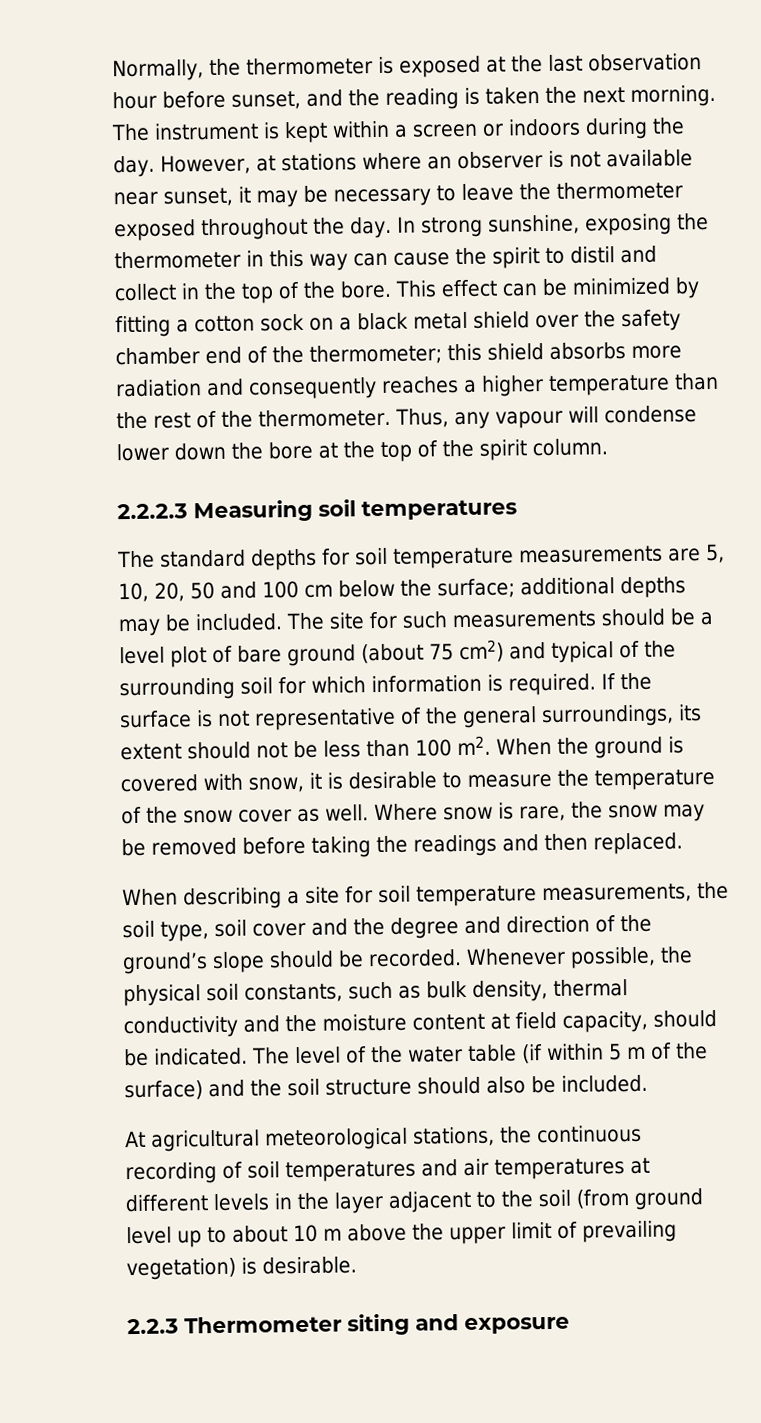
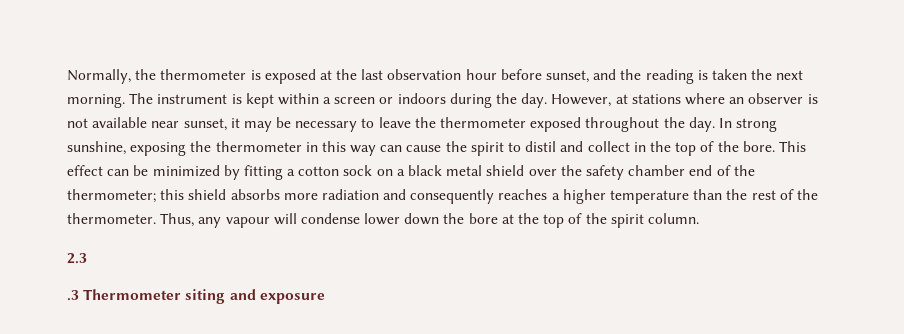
- 2.2.2.3 Measuring soil temperatures
- The standard depths for soil temperature measurements are 5, 10, 20, 50 and 100 cm below the surface; additional depths may be included. The site for such measurements should be a level plot of bare ground (about 75 cm2) and typical of the surrounding soil for which information is required. If the surface is not representative of the general surroundings, its extent should not be less than 100 m2. When the ground is covered with snow, it is desirable to measure the temperature of the snow cover as well. Where snow is rare, the snow may be removed before taking the readings and then replaced.
- When describing a site for soil temperature measurements, the soil type, soil cover and the degree and direction of the ground’s slope should be recorded. Whenever possible, the physical soil constants, such as bulk density, thermal conductivity and the moisture content at field capacity, should be indicated. The level of the water table (if within 5 m of the surface) and the soil structure should also be included.
- At agricultural meteorological stations, the continuous recording of soil temperatures and air temperatures at different levels in the layer adjacent to the soil (from ground level up to about 10 m above the upper limit of prevailing vegetation) is desirable.
- 2.2.3 Thermometer siting and exposure
+ 2.3
+ .3 Thermometer siting and exposure

